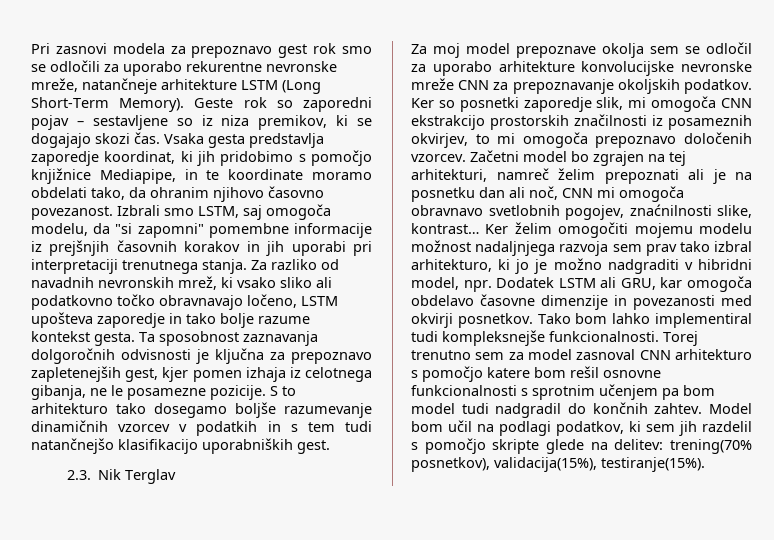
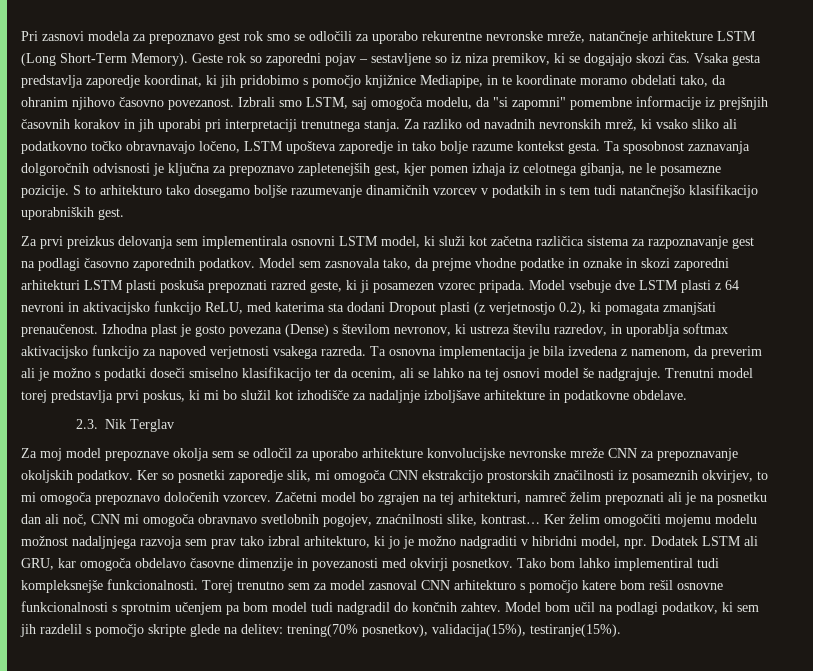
+ Za prvi preizkus delovanja sem implementirala osnovni LSTM model, ki služi kot začetna različica sistema za razpoznavanje gest na podlagi časovno zaporednih podatkov. Model sem zasnovala tako, da prejme vhodne podatke in oznake in skozi zaporedni arhitekturi LSTM plasti poskuša prepoznati razred geste, ki ji posamezen vzorec pripada. Model vsebuje dve LSTM plasti z 64 nevroni in aktivacijsko funkcijo ReLU, med katerima sta dodani Dropout plasti (z verjetnostjo 0.2), ki pomagata zmanjšati prenaučenost. Izhodna plast je gosto povezana (Dense) s številom nevronov, ki ustreza številu razredov, in uporablja softmax aktivacijsko funkcijo za napoved verjetnosti vsakega razreda. Ta osnovna implementacija je bila izvedena z namenom, da preverim ali je možno s podatki doseči smiselno klasifikacijo ter da ocenim, ali se lahko na tej osnovi model še nadgrajuje. Trenutni model torej predstavlja prvi poskus, ki mi bo služil kot izhodišče za nadaljnje izboljšave arhitekture in podatkovne obdelave.

